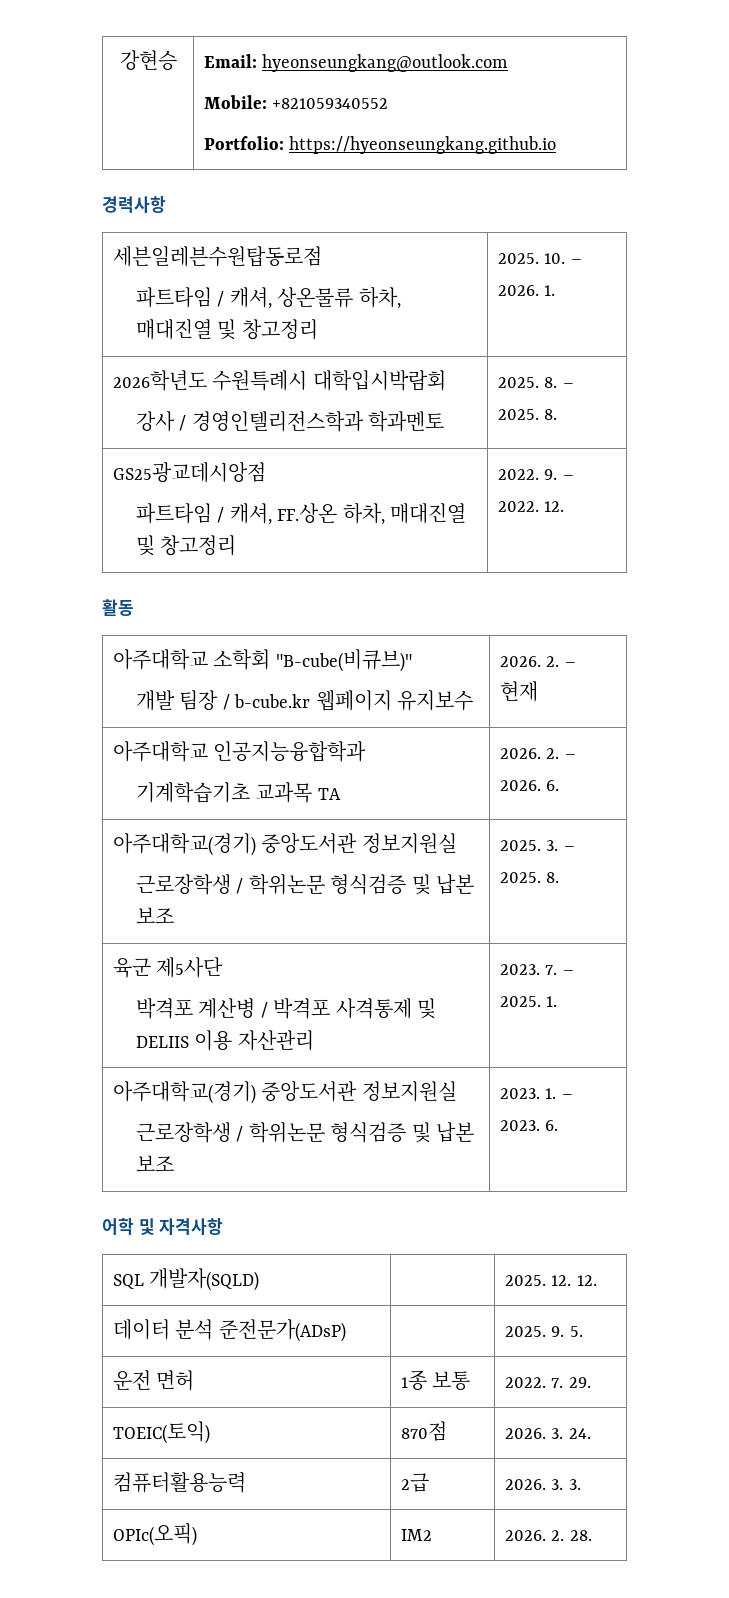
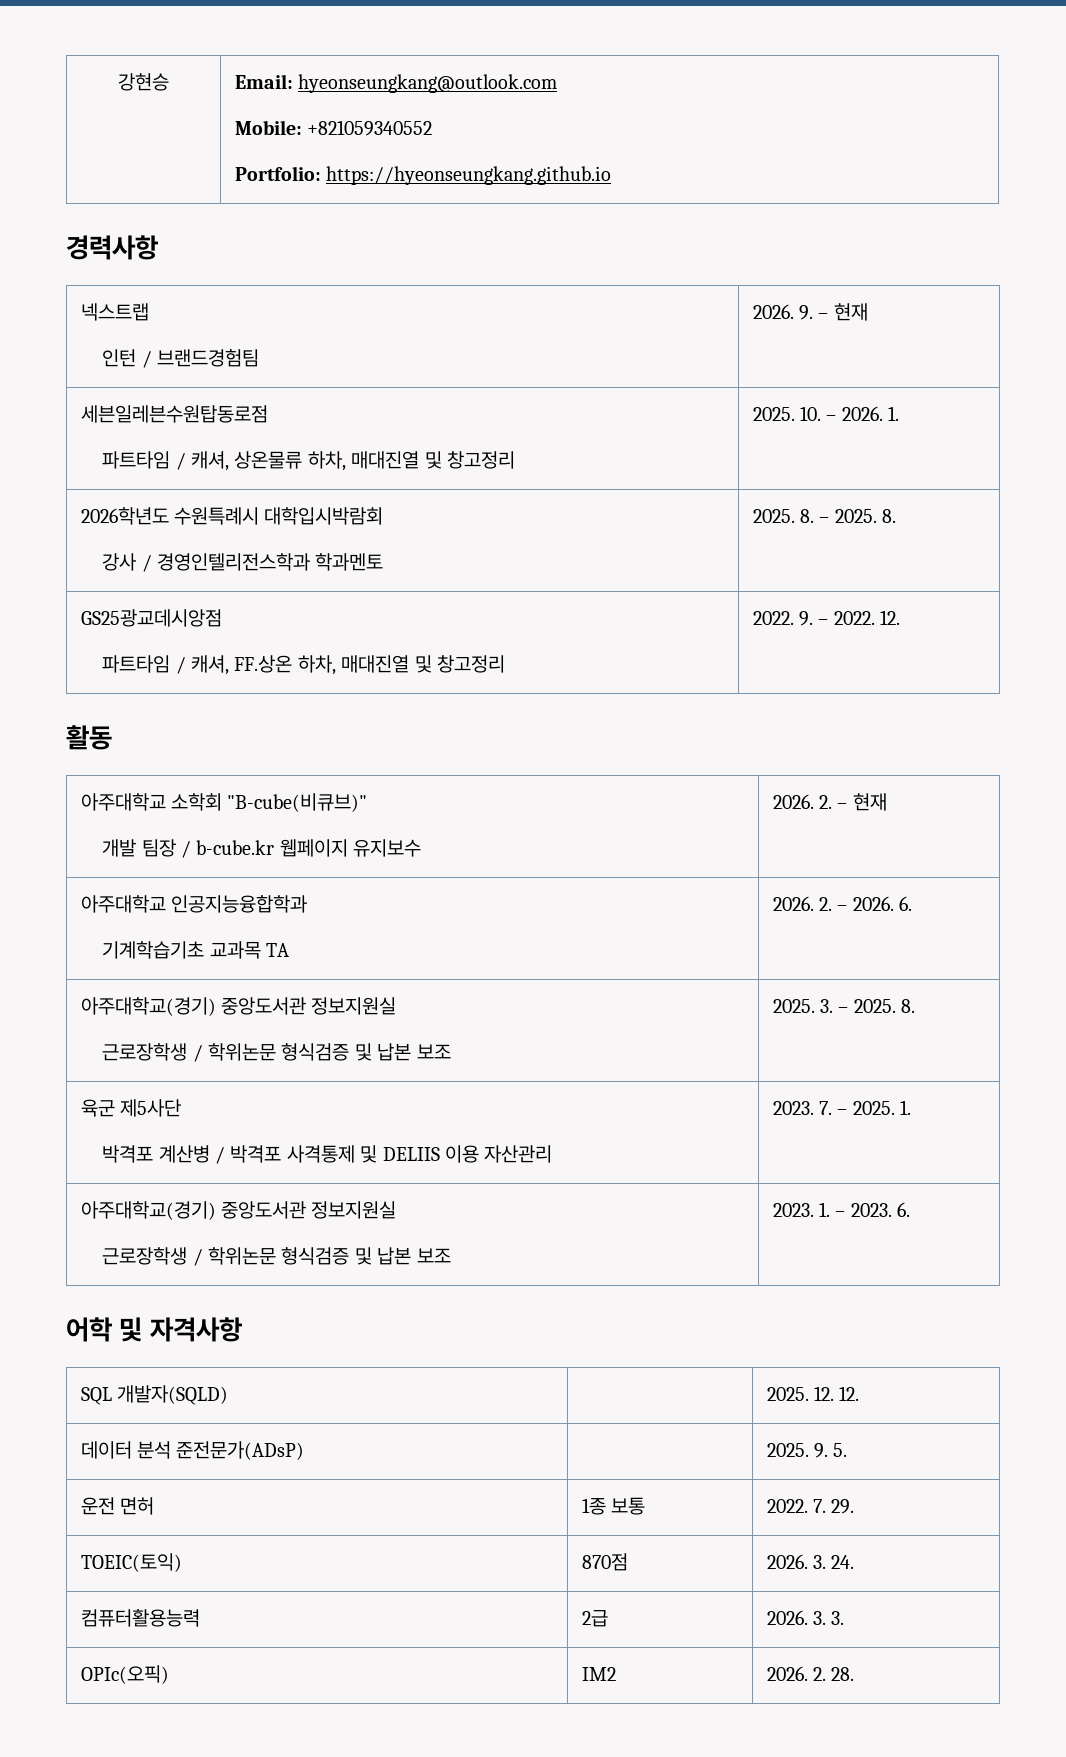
+ 넥스트랩
+ 인턴 / 브랜드경험팀 | 2026. 9. – 현재

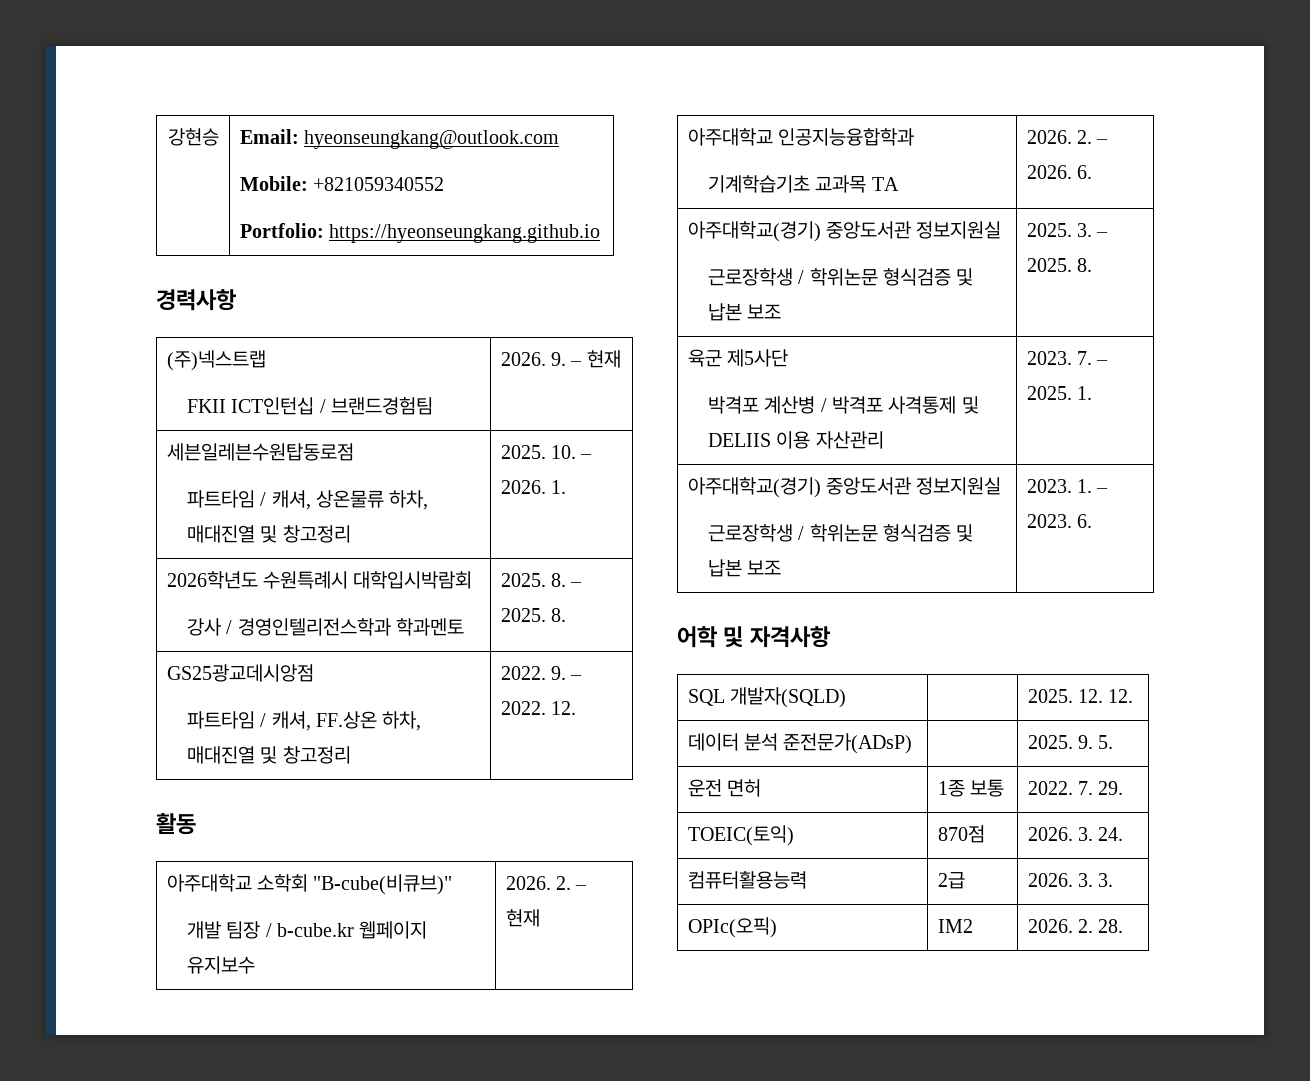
- 넥스트랩
- 인턴 / 브랜드경험팀 | 2026. 9. – 현재
+ (주)넥스트랩
+ FKII ICT인턴십 / 브랜드경험팀 | 2026. 9. – 현재

